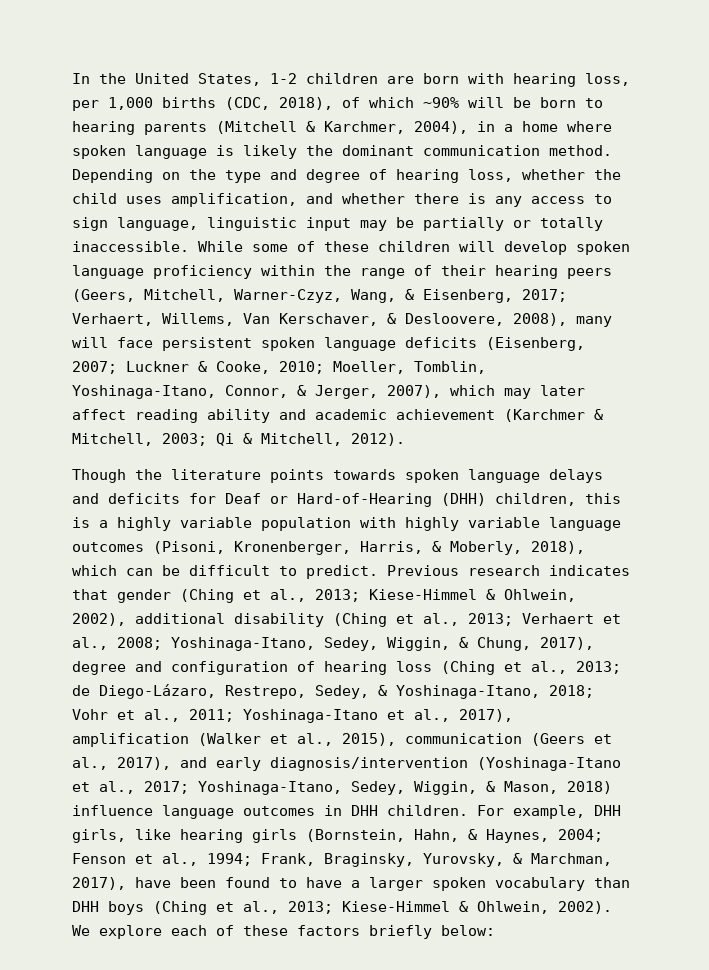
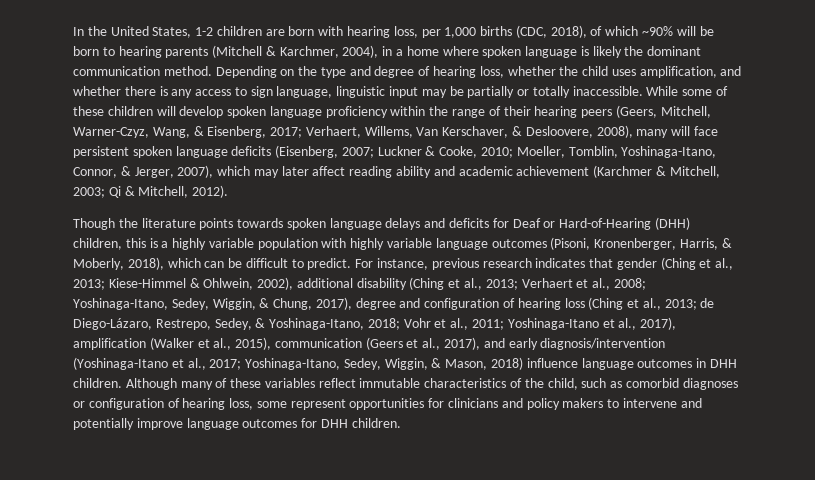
- Previous research indicates that gender (Ching et al., 2013;
+ For instance, previous research indicates that gender (Ching et al., 2013;
- For example, DHH girls, like hearing girls (Bornstein, Hahn, & Haynes, 2004; Fenson et al., 1994; Frank, Braginsky, Yurovsky, & Marchman, 2017), have been found to have a larger spoken vocabulary than DHH boys (Ching et al., 2013; Kiese-Himmel & Ohlwein, 2002). We explore each of these factors briefly below:
+ Although many of these variables reflect immutable characteristics of the child, such as comorbid diagnoses or configuration of hearing loss, some represent opportunities for clinicians and policy makers to intervene and potentially improve language outcomes for DHH children.

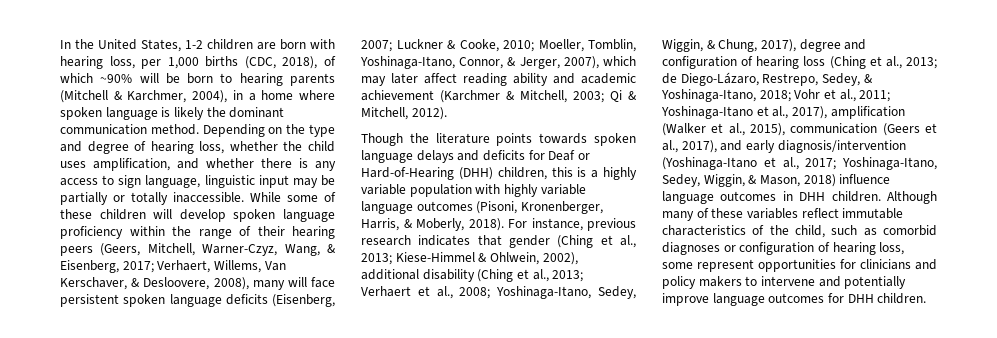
- Though the literature points towards spoken language delays and deficits for Deaf or Hard-of-Hearing (DHH) children, this is a highly variable population with highly variable language outcomes (Pisoni, Kronenberger, Harris, & Moberly, 2018), which can be difficult to predict.
+ Though the literature points towards spoken language delays and deficits for Deaf or Hard-of-Hearing (DHH) children, this is a highly variable population with highly variable language outcomes (Pisoni, Kronenberger, Harris, & Moberly, 2018).

